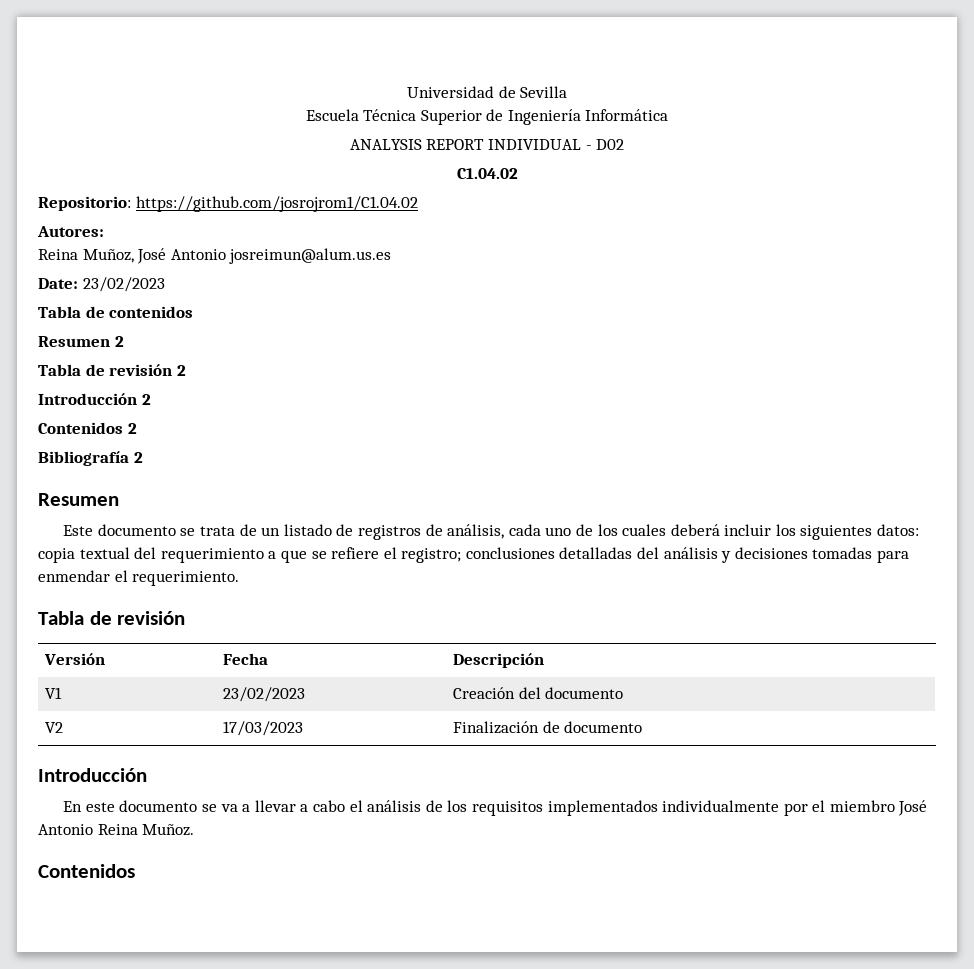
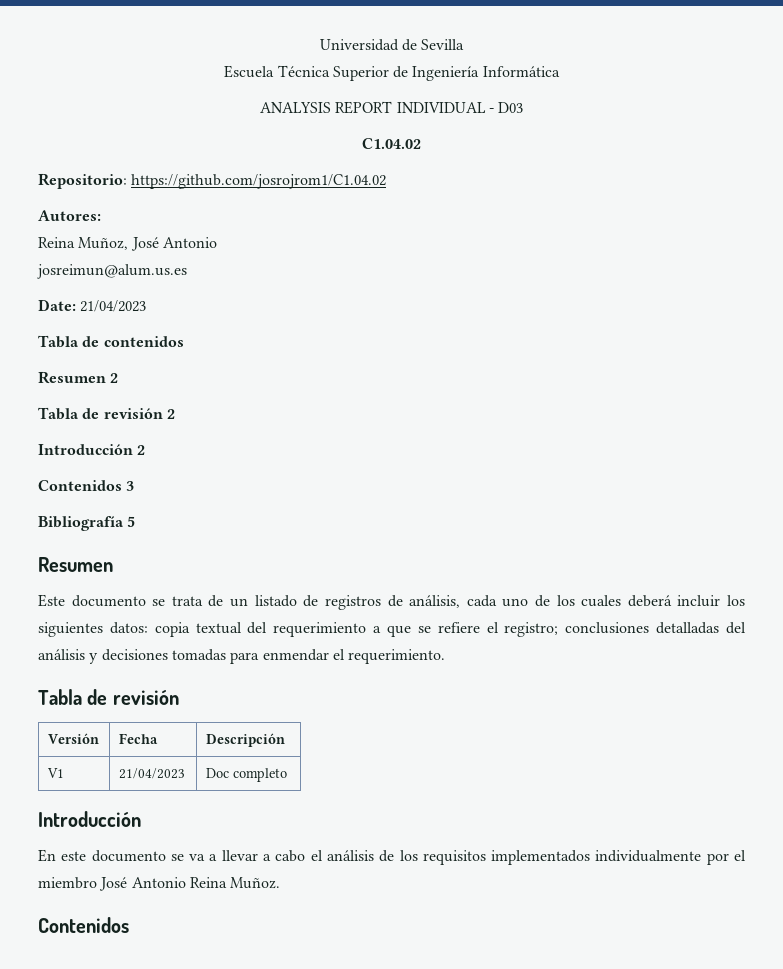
- ANALYSIS REPORT INDIVIDUAL - D02
+ ANALYSIS REPORT INDIVIDUAL - D03
- Reina Muñoz, José Antonio josreimun@alum.us.es
+ Reina Muñoz, José Antonio
+ josreimun@alum.us.es
- Date: 23/02/2023
+ Date: 21/04/2023
- Contenidos 2
+ Contenidos 3
- Bibliografía 2
+ Bibliografía 5
- V1 | 23/02/2023 | Creación del documento
- V2 | 17/03/2023 | Finalización de documento
+ V1 | 21/04/2023 | Doc completo

